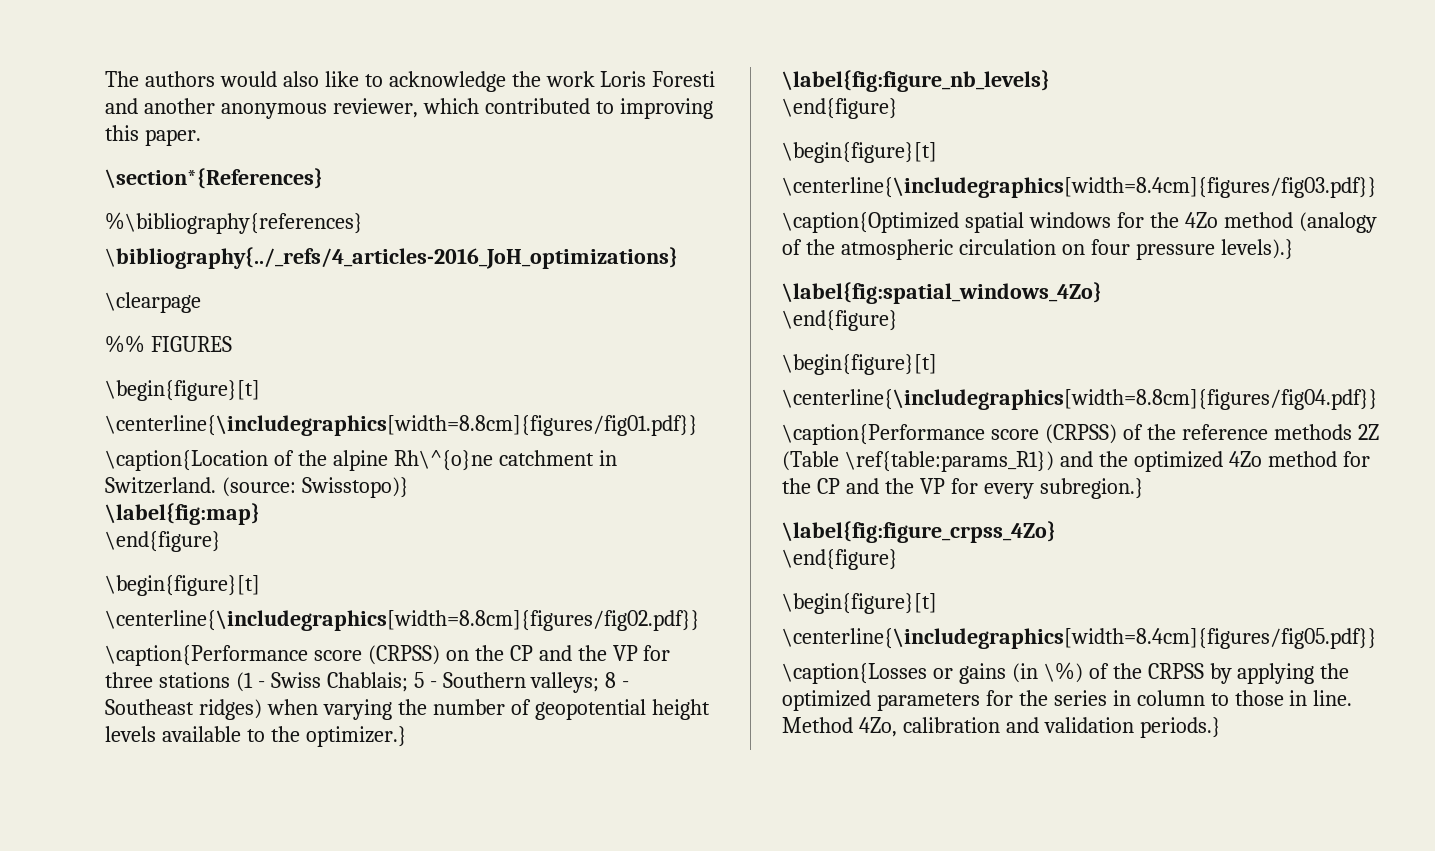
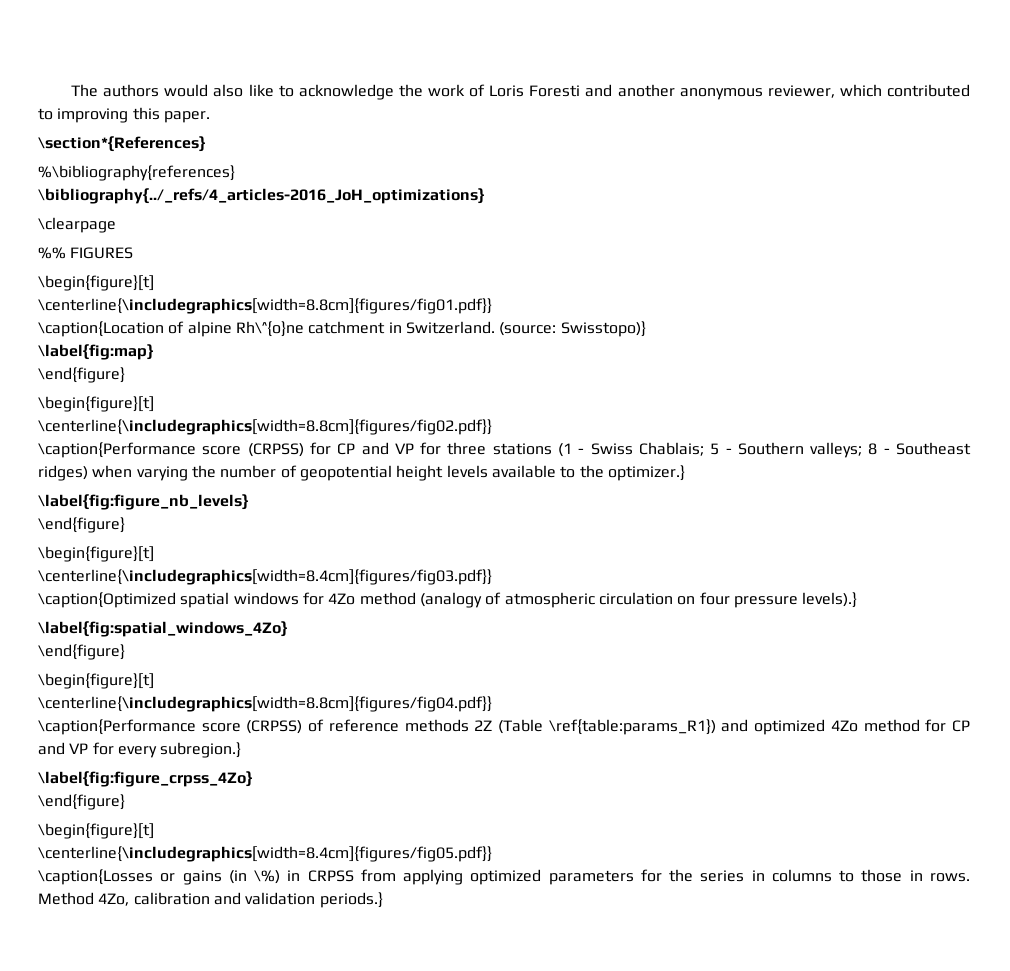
- The authors would also like to acknowledge the work Loris Foresti and another anonymous reviewer, which contributed to improving this paper.
+ The authors would also like to acknowledge the work of Loris Foresti and another anonymous reviewer, which contributed to improving this paper.
- \caption{Location of the alpine Rh\^{o}ne catchment in Switzerland.
+ \caption{Location of alpine Rh\^{o}ne catchment in Switzerland.
- \caption{Performance score (CRPSS) on the CP and the VP for three stations (1 - Swiss Chablais; 5 - Southern valleys; 8 - Southeast ridges) when varying the number of geopotential height levels available to the optimizer.}
+ \caption{Performance score (CRPSS) for CP and VP for three stations (1 - Swiss Chablais; 5 - Southern valleys; 8 - Southeast ridges) when varying the number of geopotential height levels available to the optimizer.}
- \caption{Optimized spatial windows for the 4Zo method (analogy of the atmospheric circulation on four pressure levels).}
+ \caption{Optimized spatial windows for 4Zo method (analogy of atmospheric circulation on four pressure levels).}
- \caption{Performance score (CRPSS) of the reference methods 2Z (Table \ref{table:params_R1}) and the optimized 4Zo method for the CP and the VP for every subregion.}
+ \caption{Performance score (CRPSS) of reference methods 2Z (Table \ref{table:params_R1}) and optimized 4Zo method for CP and VP for every subregion.}
- \caption{Losses or gains (in \%) of the CRPSS by applying the optimized parameters for the series in column to those in line.
+ \caption{Losses or gains (in \%) in CRPSS from applying optimized parameters for the series in columns to those in rows.

